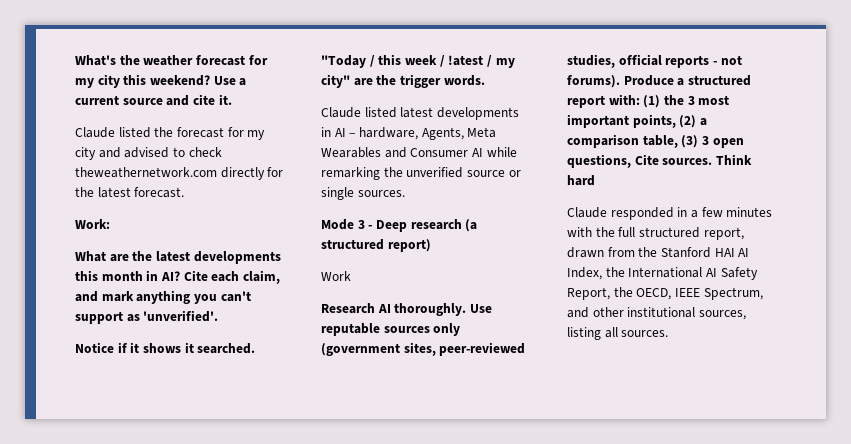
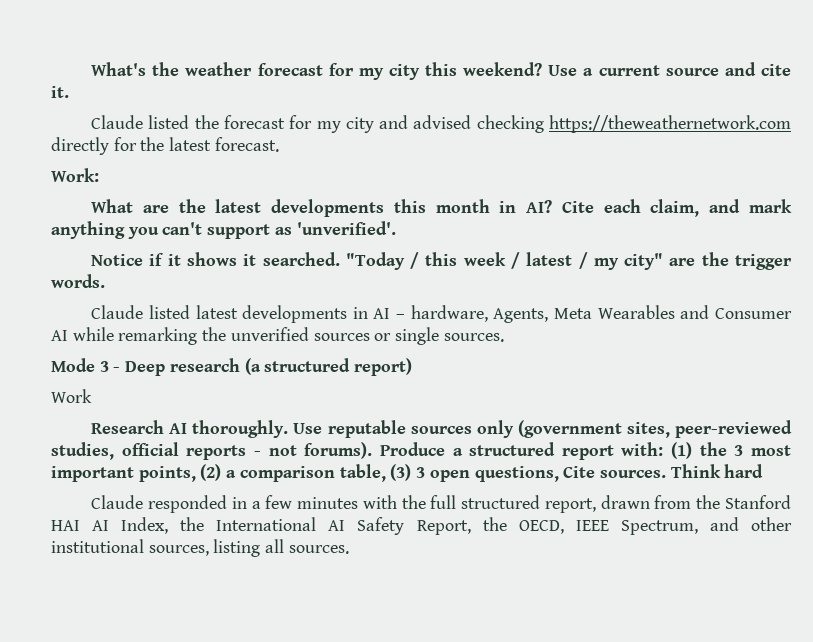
- Claude listed the forecast for my city and advised to check theweathernetwork.com directly for the latest forecast.
+ Claude listed the forecast for my city and advised checking https://theweathernetwork.com directly for the latest forecast.
- "Today / this week / !atest / my city" are the trigger words.
+ "Today / this week / latest / my city" are the trigger words.
- Claude listed latest developments in AI – hardware, Agents, Meta Wearables and Consumer AI while remarking the unverified source or single sources.
+ Claude listed latest developments in AI – hardware, Agents, Meta Wearables and Consumer AI while remarking the unverified sources or single sources.

